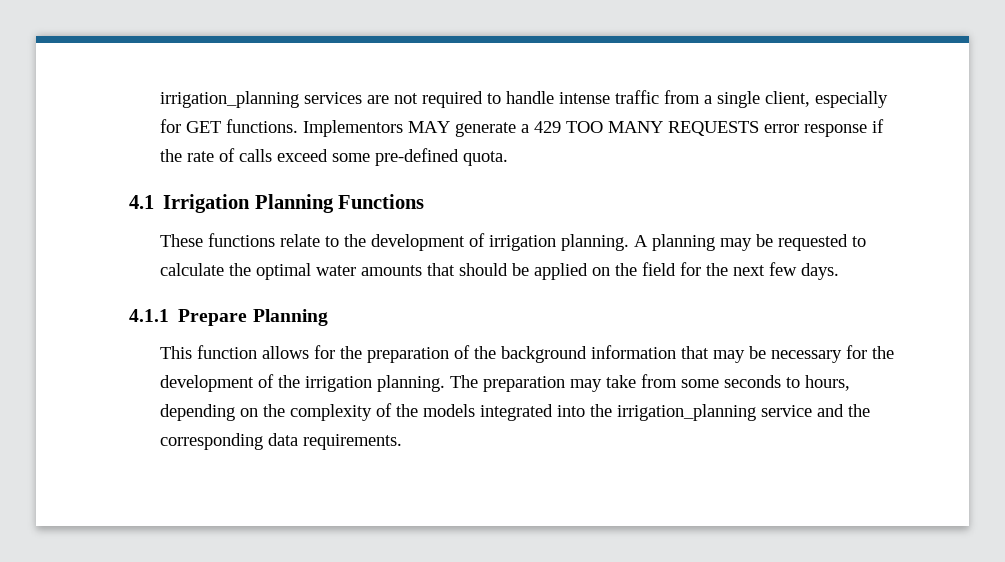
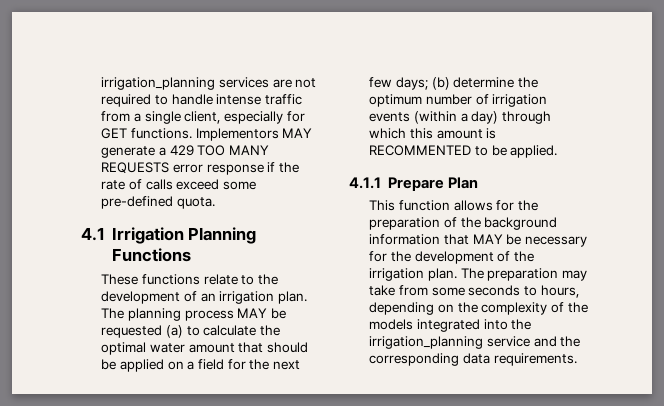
- These functions relate to the development of irrigation planning. A planning may be requested to calculate the optimal water amounts that should be applied on the field for the next few days.
+ These functions relate to the development of an irrigation plan. The planning process MAY be requested (a) to calculate the optimal water amount that should be applied on a field for the next few days; (b) determine the optimum number of irrigation events (within a day) through which this amount is RECOMMENTED to be applied.
- 4.1.1 Prepare Planning
+ 4.1.1 Prepare Plan
- This function allows for the preparation of the background information that may be necessary for the development of the irrigation planning.
+ This function allows for the preparation of the background information that MAY be necessary for the development of the irrigation plan.

